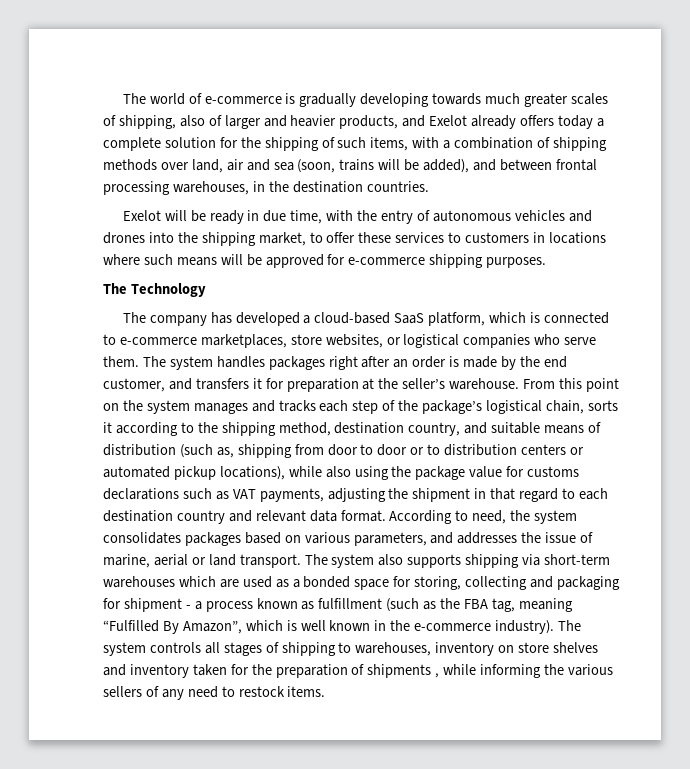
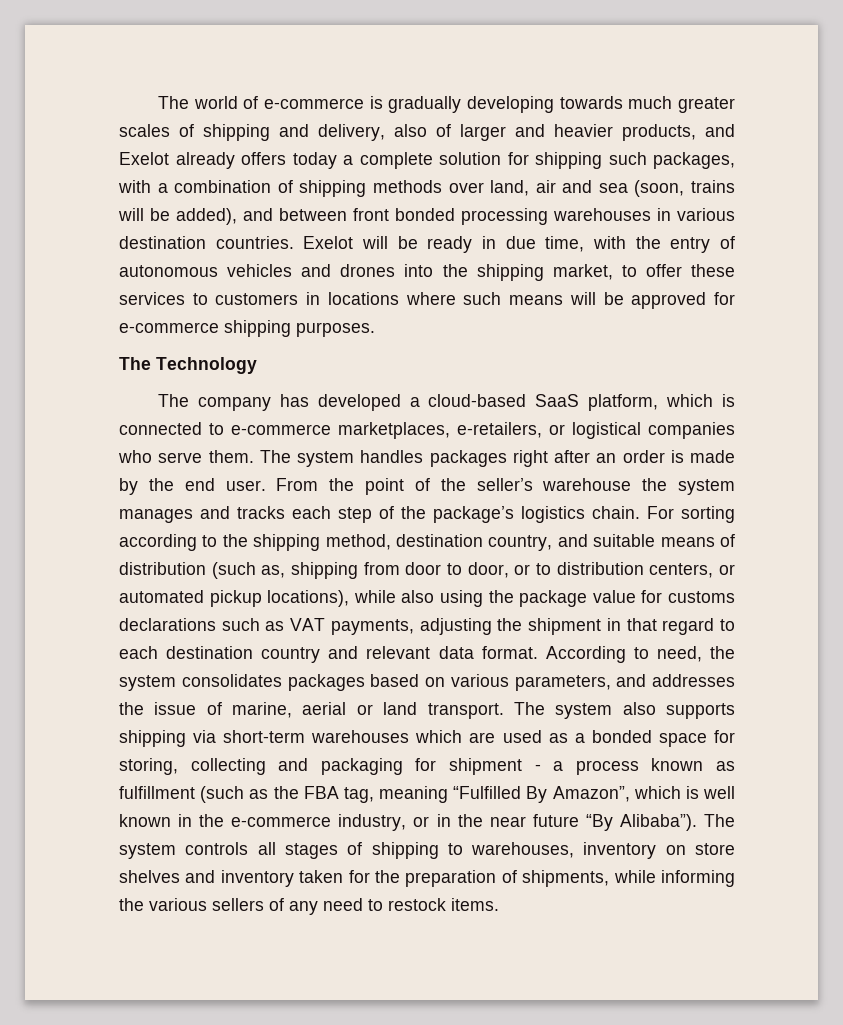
- The world of e-commerce is gradually developing towards much greater scales of shipping, also of larger and heavier products, and Exelot already offers today a complete solution for the shipping of such items, with a combination of shipping methods over land, air and sea (soon, trains will be added), and between frontal processing warehouses, in the destination countries.
- Exelot will be ready in due time, with the entry of autonomous vehicles and drones into the shipping market, to offer these services to customers in locations where such means will be approved for e-commerce shipping purposes.
+ The world of e-commerce is gradually developing towards much greater scales of shipping and delivery, also of larger and heavier products, and Exelot already offers today a complete solution for shipping such packages, with a combination of shipping methods over land, air and sea (soon, trains will be added), and between front bonded processing warehouses in various destination countries. Exelot will be ready in due time, with the entry of autonomous vehicles and drones into the shipping market, to offer these services to customers in locations where such means will be approved for e-commerce shipping purposes.
- The company has developed a cloud-based SaaS platform, which is connected to e-commerce marketplaces, store websites, or logistical companies who serve them.
+ The company has developed a cloud-based SaaS platform, which is connected to e-commerce marketplaces, e-retailers, or logistical companies who serve them.
- The system handles packages right after an order is made by the end customer, and transfers it for preparation at the seller’s warehouse. From this point on the system manages and tracks each step of the package’s logistical chain, sorts it according to the shipping method, destination country, and suitable means of distribution (such as, shipping from door to door or to distribution centers or automated pickup locations), while also using the package value for customs declarations such as VAT payments, adjusting the shipment in that regard to each destination country and relevant data format.
+ The system handles packages right after an order is made by the end user. From the point of the seller’s warehouse the system manages and tracks each step of the package’s logistics chain. For sorting according to the shipping method, destination country, and suitable means of distribution (such as, shipping from door to door, or to distribution centers, or automated pickup locations), while also using the package value for customs declarations such as VAT payments, adjusting the shipment in that regard to each destination country and relevant data format.
- The system also supports shipping via short-term warehouses which are used as a bonded space for storing, collecting and packaging for shipment - a process known as fulfillment (such as the FBA tag, meaning “Fulfilled By Amazon”, which is well known in the e-commerce industry).
+ The system also supports shipping via short-term warehouses which are used as a bonded space for storing, collecting and packaging for shipment - a process known as fulfillment (such as the FBA tag, meaning “Fulfilled By Amazon”, which is well known in the e-commerce industry, or in the near future “By Alibaba”).
- The system controls all stages of shipping to warehouses, inventory on store shelves and inventory taken for the preparation of shipments , while informing the various sellers of any need to restock items.
+ The system controls all stages of shipping to warehouses, inventory on store shelves and inventory taken for the preparation of shipments, while informing the various sellers of any need to restock items.

